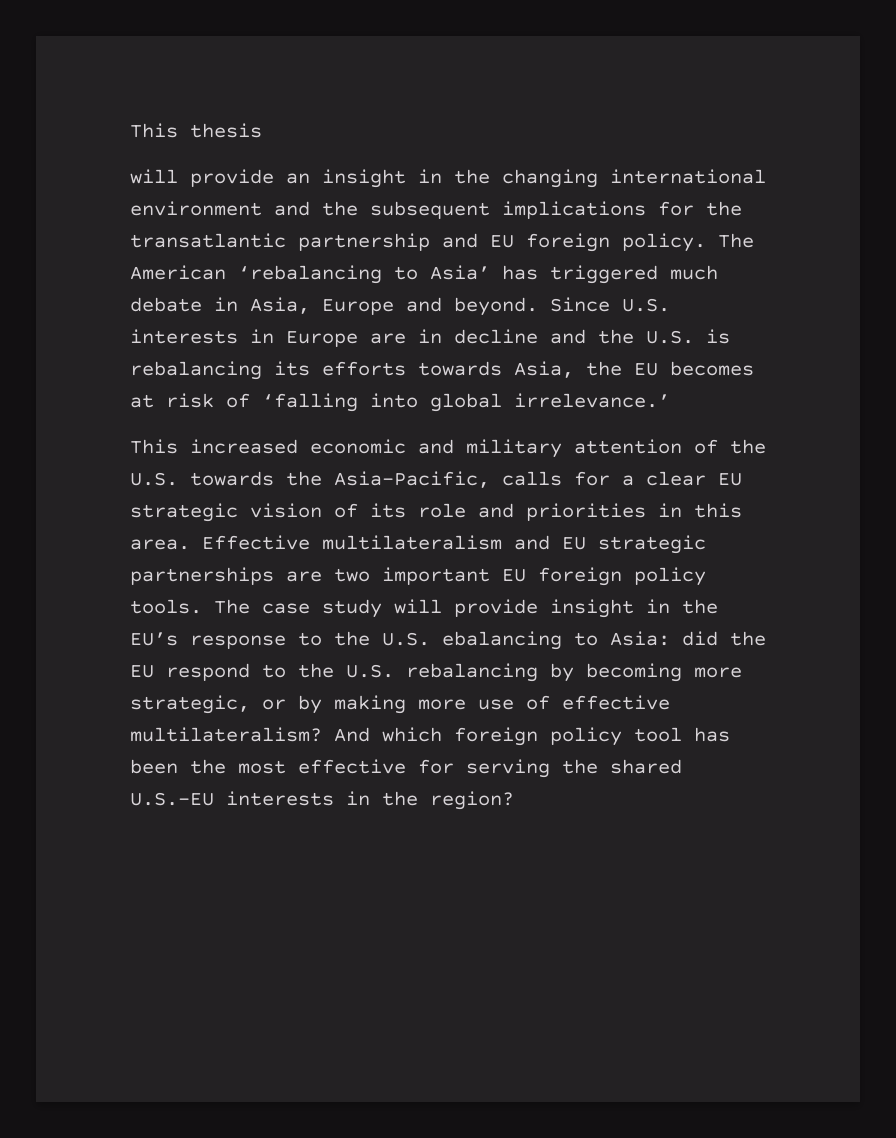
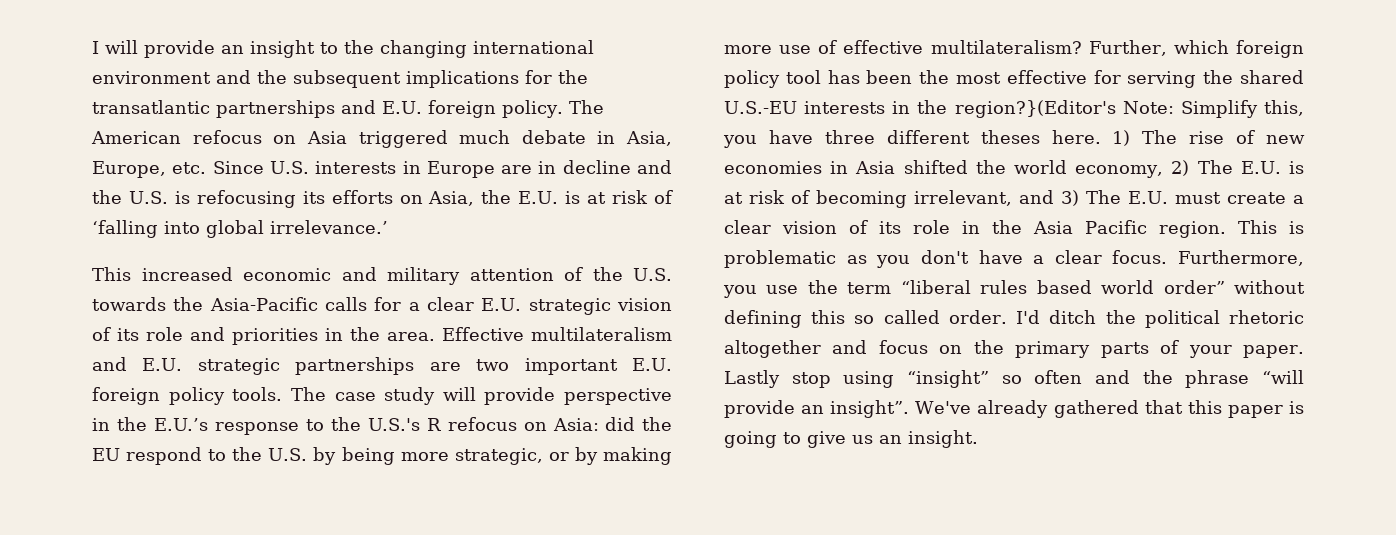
- This thesis
- will provide an insight in the changing international environment and the subsequent implications for the transatlantic partnership and EU foreign policy.
+ I will provide an insight to the changing international environment and the subsequent implications for the transatlantic partnerships and E.U. foreign policy.
- The American ‘rebalancing to Asia’ has triggered much debate in Asia, Europe and beyond. Since U.S. interests in Europe are in decline and the U.S. is rebalancing its efforts towards Asia, the EU becomes at risk of ‘falling into global irrelevance.’
+ The American refocus on Asia triggered much debate in Asia, Europe, etc. Since U.S. interests in Europe are in decline and the U.S. is refocusing its efforts on Asia, the E.U. is at risk of ‘falling into global irrelevance.’
- This increased economic and military attention of the U.S. towards the Asia-Pacific, calls for a clear EU strategic vision of its role and priorities in this area.
+ This increased economic and military attention of the U.S. towards the Asia-Pacific calls for a clear E.U. strategic vision of its role and priorities in the area.
- Effective multilateralism and EU strategic partnerships are two important EU foreign policy tools.
+ Effective multilateralism and E.U. strategic partnerships are two important E.U. foreign policy tools.
- The case study will provide insight in the EU’s response to the U.S. ebalancing to Asia: did the EU respond to the U.S. rebalancing by becoming more strategic, or by making more use of effective multilateralism?
+ The case study will provide perspective in the E.U.’s response to the U.S.'s R refocus on Asia: did the EU respond to the U.S. by being more strategic, or by making more use of effective multilateralism?
- And which foreign policy tool has been the most effective for serving the shared U.S.-EU interests in the region?
+ Further, which foreign policy tool has been the most effective for serving the shared U.S.-EU interests in the region?}(Editor's Note: Simplify this, you have three different theses here. 1) The rise of new economies in Asia shifted the world economy, 2) The E.U. is at risk of becoming irrelevant, and 3) The E.U. must create a clear vision of its role in the Asia Pacific region. This is problematic as you don't have a clear focus. Furthermore, you use the term “liberal rules based world order” without defining this so called order. I'd ditch the political rhetoric altogether and focus on the primary parts of your paper. Lastly stop using “insight” so often and the phrase “will provide an insight”. We've already gathered that this paper is going to give us an insight.

